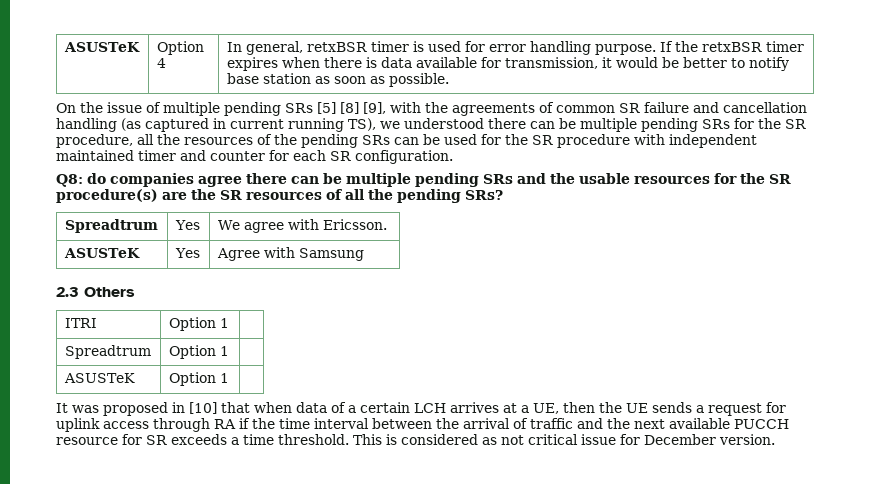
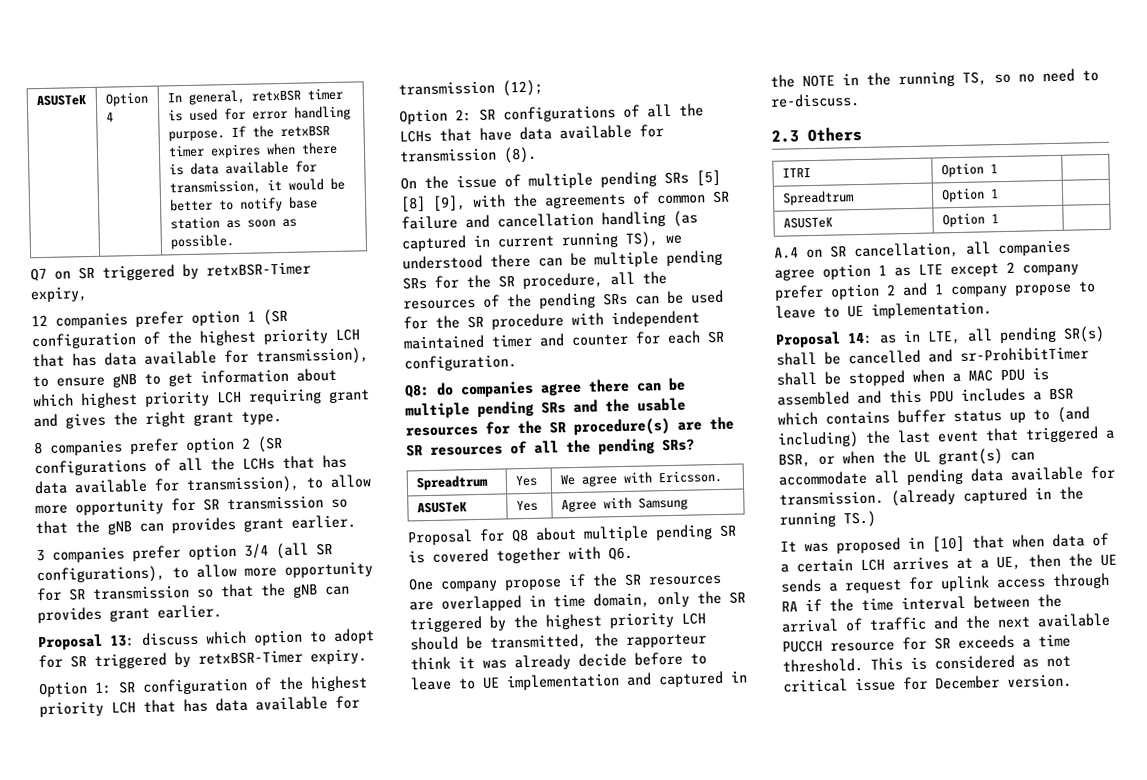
+ Q7 on SR triggered by retxBSR-Timer expiry,
+ 12 companies prefer option 1 (SR configuration of the highest priority LCH that has data available for transmission), to ensure gNB to get information about which highest priority LCH requiring grant and gives the right grant type.
+ 8 companies prefer option 2 (SR configurations of all the LCHs that has data available for transmission), to allow more opportunity for SR transmission so that the gNB can provides grant earlier.
+ 3 companies prefer option 3/4 (all SR configurations), to allow more opportunity for SR transmission so that the gNB can provides grant earlier.
+ Proposal 13: discuss which option to adopt for SR triggered by retxBSR-Timer expiry.
+ Option 1: SR configuration of the highest priority LCH that has data available for transmission (12);
+ Option 2: SR configurations of all the LCHs that have data available for transmission (8).
+ Proposal for Q8 about multiple pending SR is covered together with Q6.
+ One company propose if the SR resources are overlapped in time domain, only the SR triggered by the highest priority LCH should be transmitted, the rapporteur think it was already decide before to leave to UE implementation and captured in the NOTE in the running TS, so no need to re-discuss.
+ A.4 on SR cancellation, all companies agree option 1 as LTE except 2 company prefer option 2 and 1 company propose to leave to UE implementation.
+ Proposal 14: as in LTE, all pending SR(s) shall be cancelled and sr-ProhibitTimer shall be stopped when a MAC PDU is assembled and this PDU includes a BSR which contains buffer status up to (and including) the last event that triggered a BSR, or when the UL grant(s) can accommodate all pending data available for transmission. (already captured in the running TS.)

